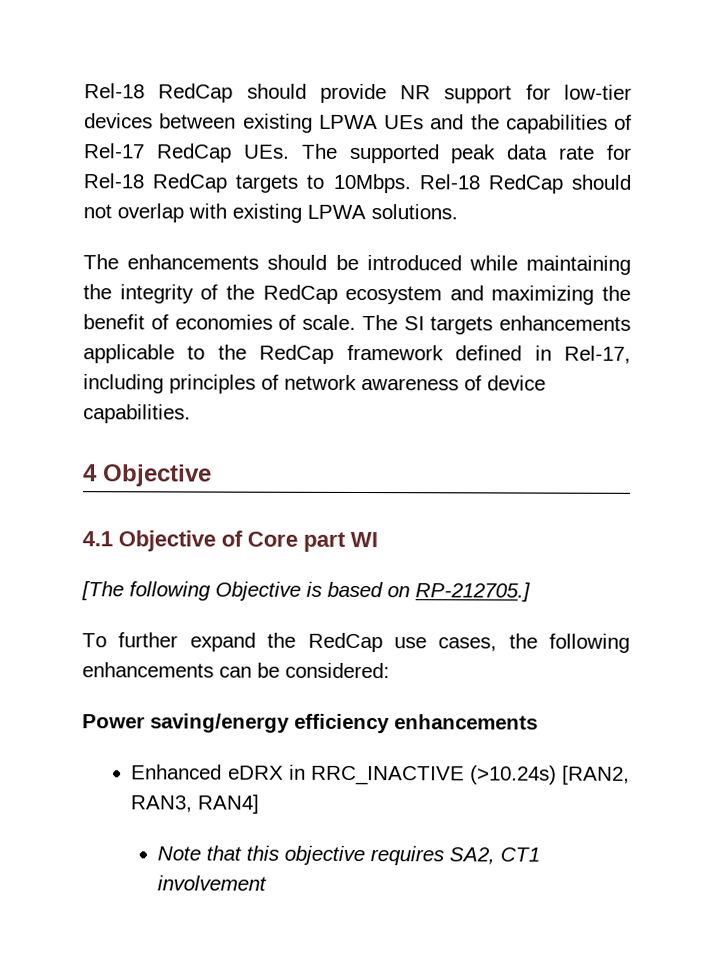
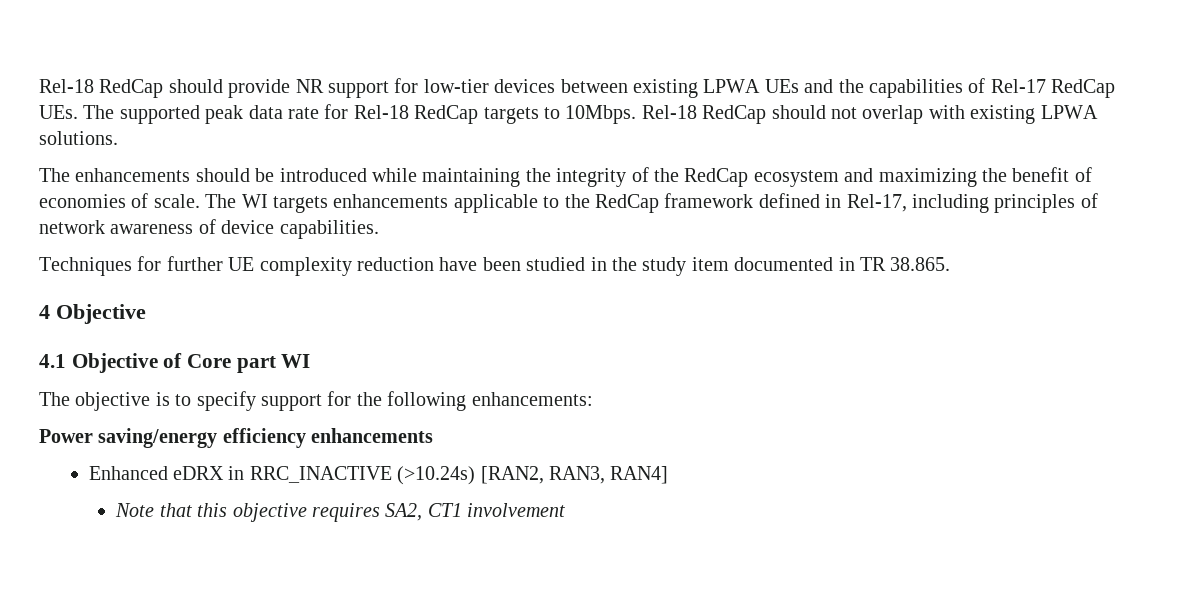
- The SI targets enhancements applicable to the RedCap framework defined in Rel-17, including principles of network awareness of device capabilities.
+ The WI targets enhancements applicable to the RedCap framework defined in Rel-17, including principles of network awareness of device capabilities.
+ Techniques for further UE complexity reduction have been studied in the study item documented in TR 38.865.
- [The following Objective is based on RP-212705.]
- To further expand the RedCap use cases, the following enhancements can be considered:
+ The objective is to specify support for the following enhancements:

